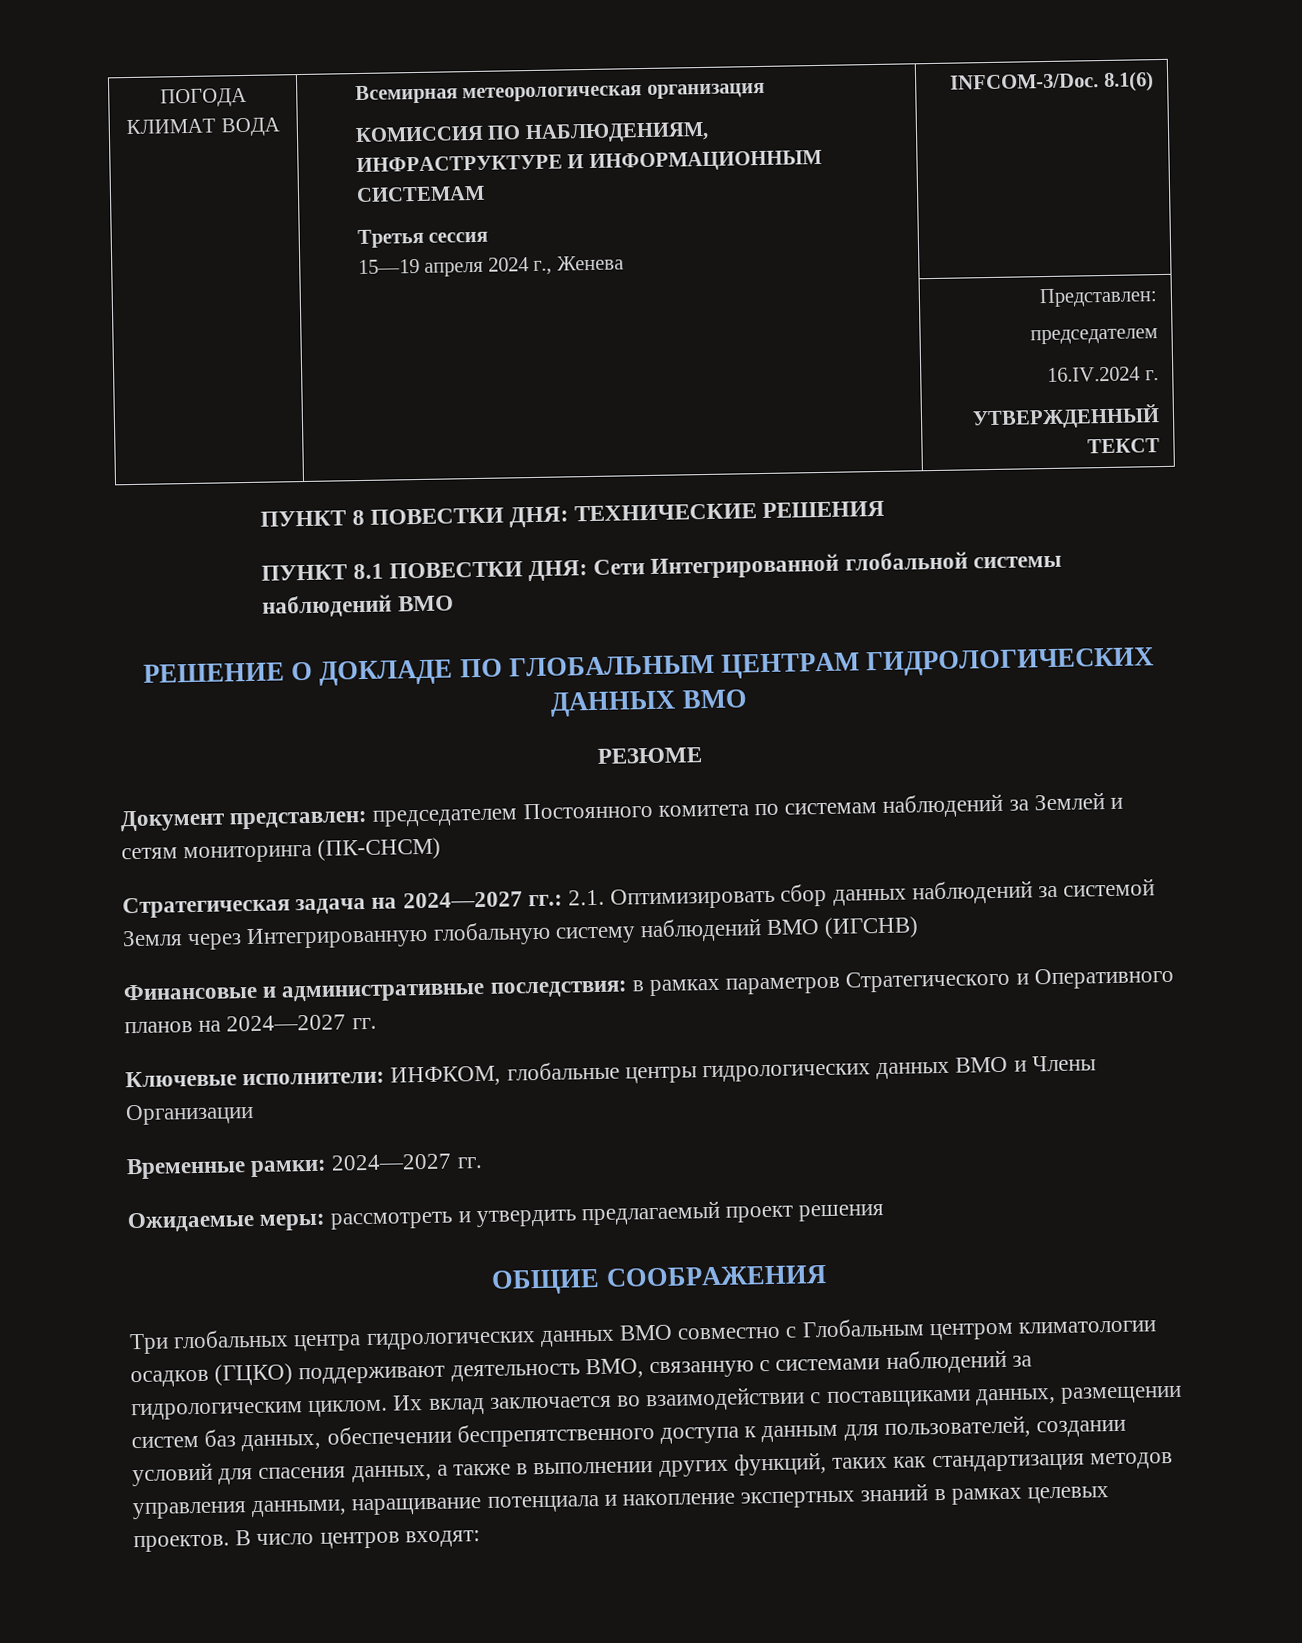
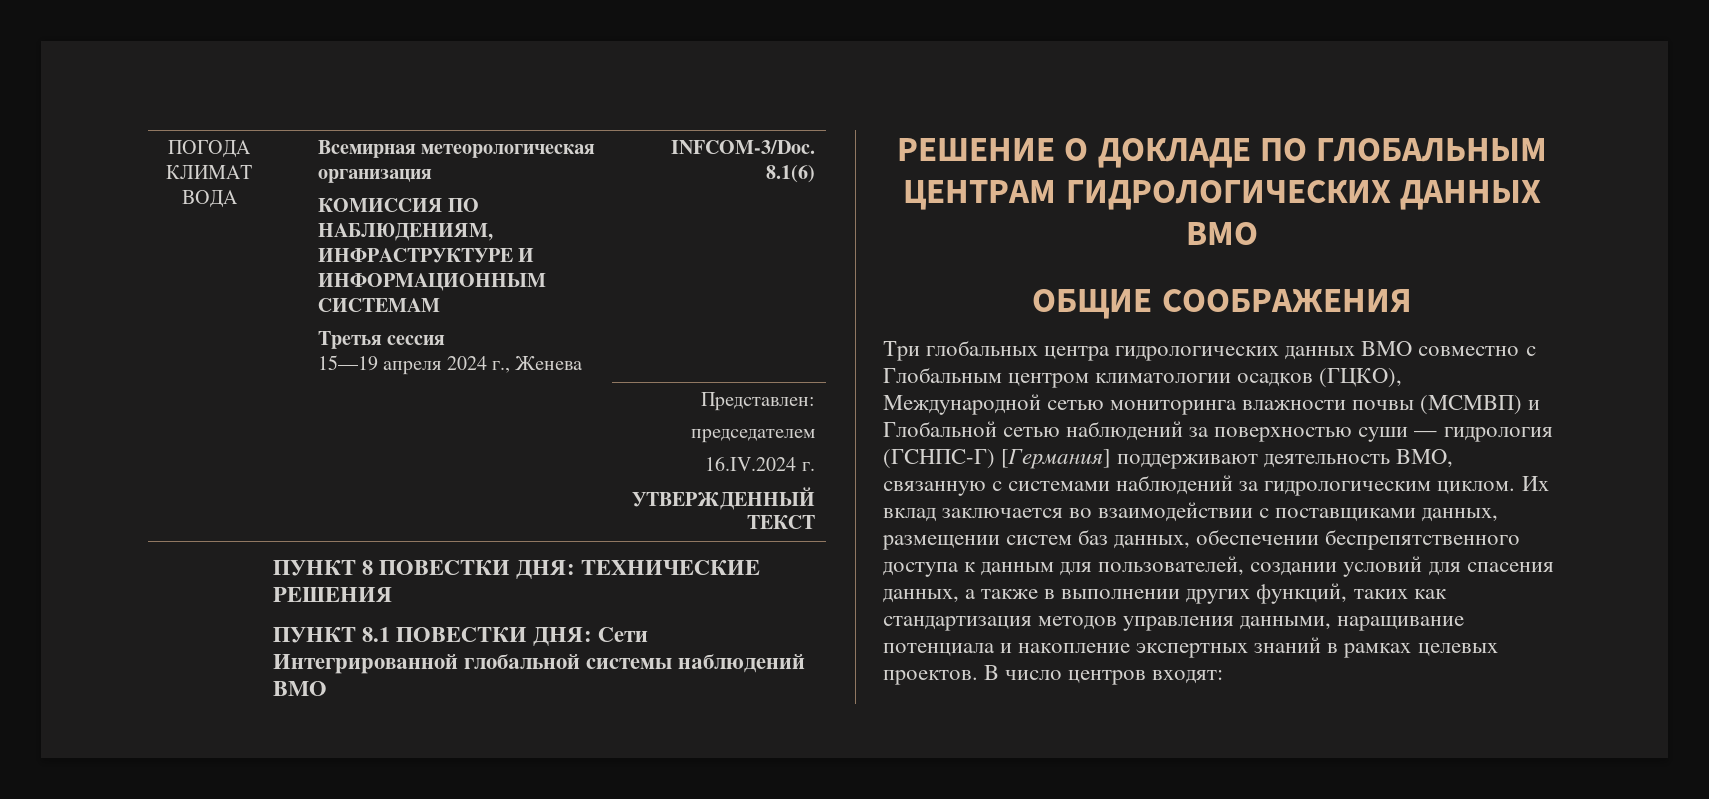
- РЕЗЮМЕ
- Документ представлен: председателем Постоянного комитета по системам наблюдений за Землей и сетям мониторинга (ПК-СНСМ)
- Стратегическая задача на 2024—2027 гг.: 2.1. Оптимизировать сбор данных наблюдений за системой Земля через Интегрированную глобальную систему наблюдений ВМО (ИГСНВ)
- Финансовые и административные последствия: в рамках параметров Стратегического и Оперативного планов на 2024—2027 гг.
- Ключевые исполнители: ИНФКОМ, глобальные центры гидрологических данных ВМО и Члены Организации
- Временные рамки: 2024—2027 гг.
- Ожидаемые меры: рассмотреть и утвердить предлагаемый проект решения
- Три глобальных центра гидрологических данных ВМО совместно с Глобальным центром климатологии осадков (ГЦКО) поддерживают деятельность ВМО, связанную с системами наблюдений за гидрологическим циклом.
+ Три глобальных центра гидрологических данных ВМО совместно с Глобальным центром климатологии осадков (ГЦКО), Международной сетью мониторинга влажности почвы (МСMВП) и Глобальной сетью наблюдений за поверхностью суши — гидрология (ГСНПС-Г) [Германия] поддерживают деятельность ВМО, связанную с системами наблюдений за гидрологическим циклом.

